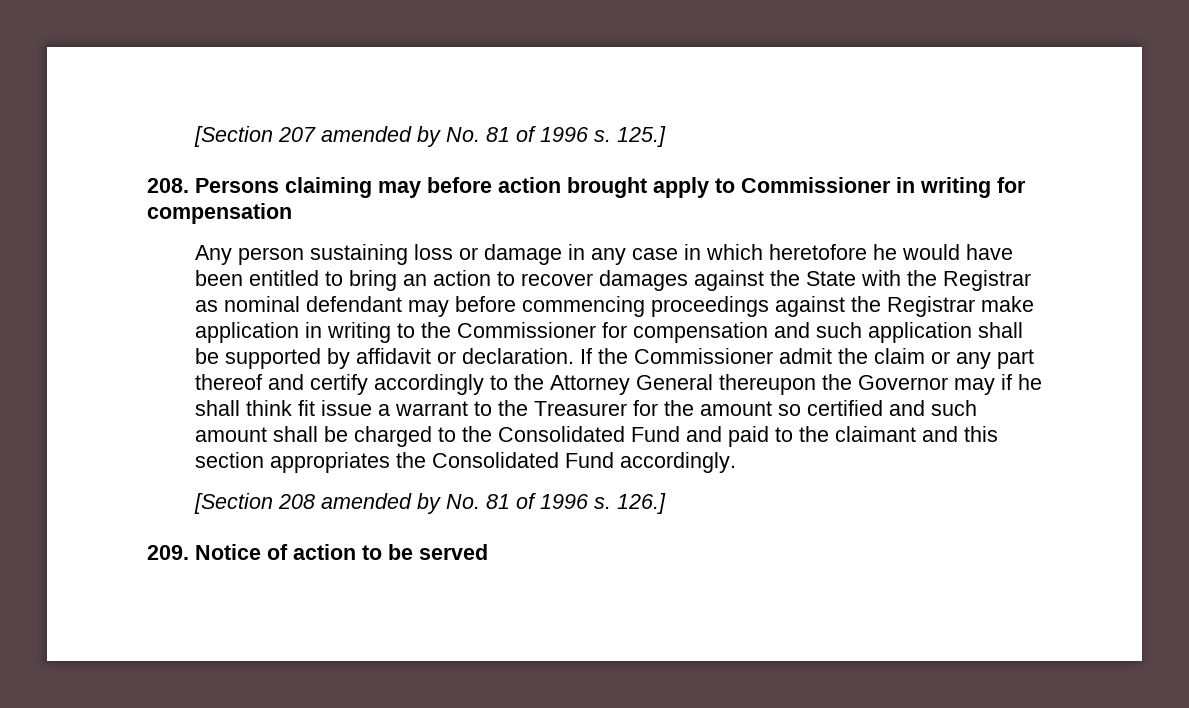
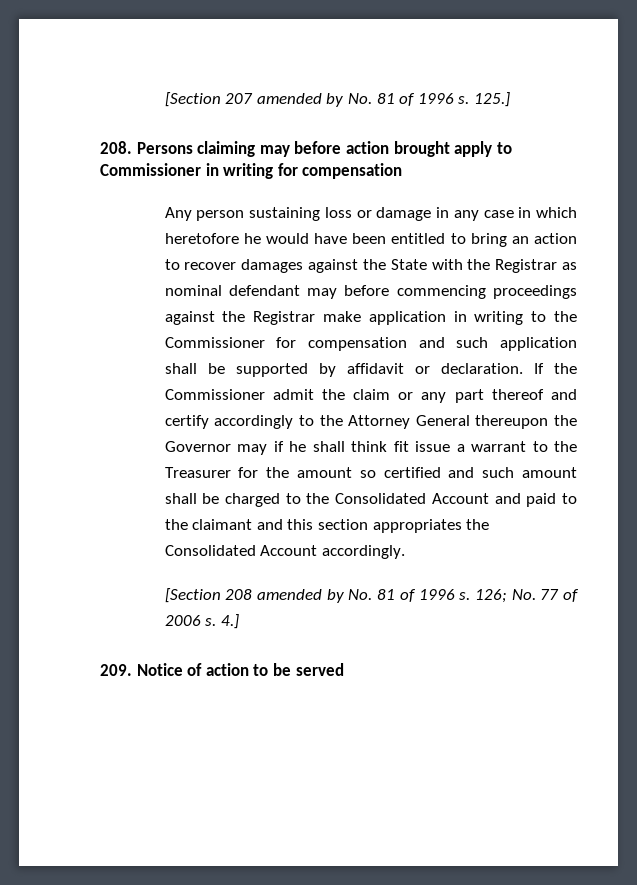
- If the Commissioner admit the claim or any part thereof and certify accordingly to the Attorney General thereupon the Governor may if he shall think fit issue a warrant to the Treasurer for the amount so certified and such amount shall be charged to the Consolidated Fund and paid to the claimant and this section appropriates the Consolidated Fund accordingly.
+ If the Commissioner admit the claim or any part thereof and certify accordingly to the Attorney General thereupon the Governor may if he shall think fit issue a warrant to the Treasurer for the amount so certified and such amount shall be charged to the Consolidated Account and paid to the claimant and this section appropriates the Consolidated Account accordingly.
- 126.]
+ 126; No. 77 of 2006 s. 4.]

